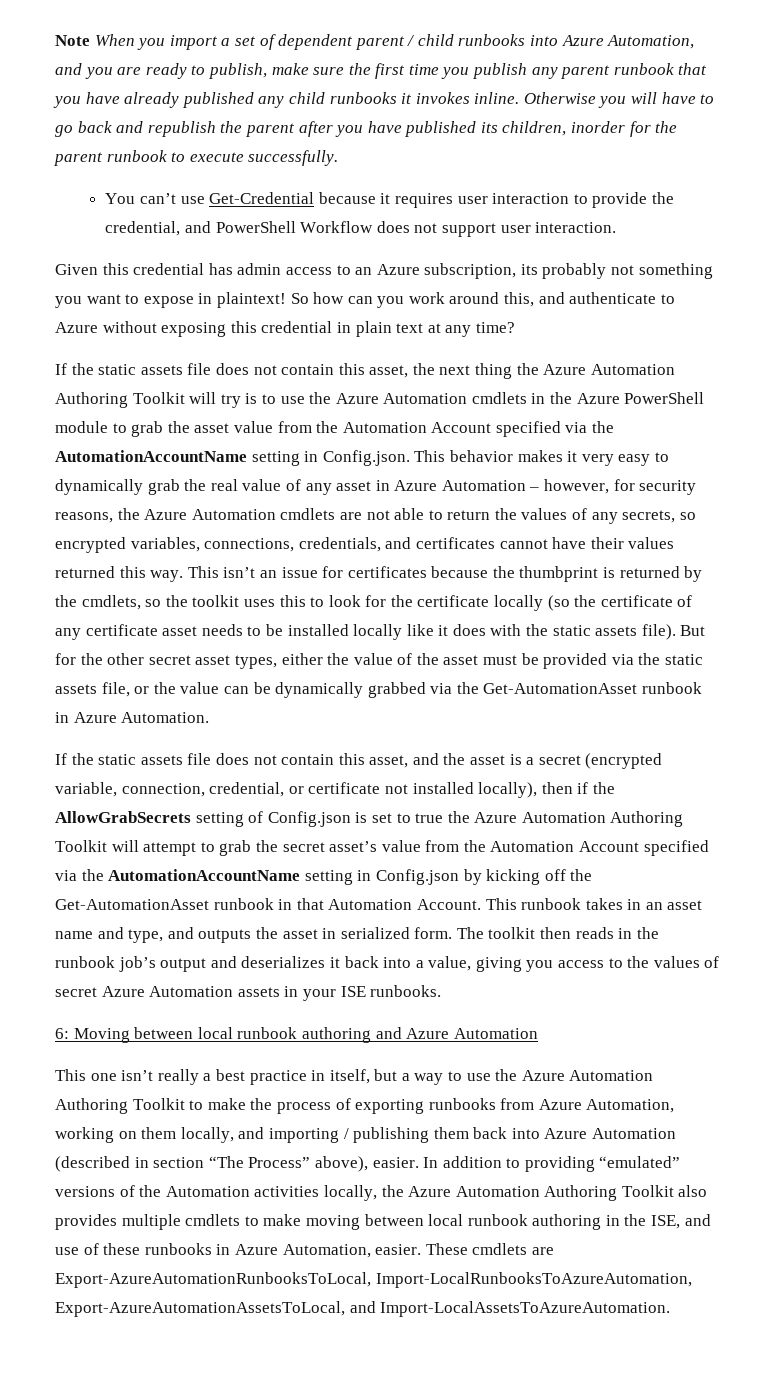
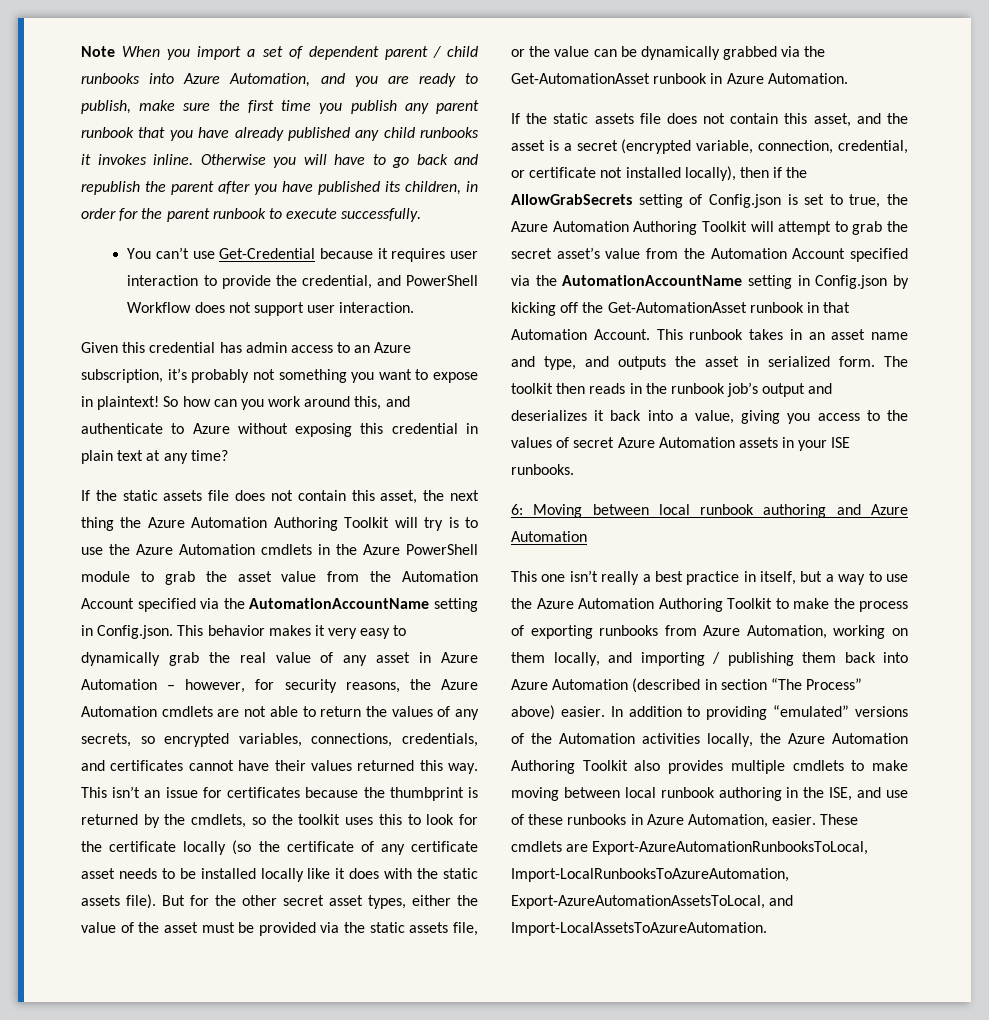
- Otherwise you will have to go back and republish the parent after you have published its children, inorder for the parent runbook to execute successfully.
+ Otherwise you will have to go back and republish the parent after you have published its children, in order for the parent runbook to execute successfully.
- Given this credential has admin access to an Azure subscription, its probably not something you want to expose in plaintext!
+ Given this credential has admin access to an Azure subscription, it’s probably not something you want to expose in plaintext!
- If the static assets file does not contain this asset, and the asset is a secret (encrypted variable, connection, credential, or certificate not installed locally), then if the AllowGrabSecrets setting of Config.json is set to true the Azure Automation Authoring Toolkit will attempt to grab the secret asset’s value from the Automation Account specified via the AutomationAccountName setting in Config.json by kicking off the Get-AutomationAsset runbook in that Automation Account.
+ If the static assets file does not contain this asset, and the asset is a secret (encrypted variable, connection, credential, or certificate not installed locally), then if the AllowGrabSecrets setting of Config.json is set to true, the Azure Automation Authoring Toolkit will attempt to grab the secret asset’s value from the Automation Account specified via the AutomationAccountName setting in Config.json by kicking off the Get-AutomationAsset runbook in that Automation Account.
- This one isn’t really a best practice in itself, but a way to use the Azure Automation Authoring Toolkit to make the process of exporting runbooks from Azure Automation, working on them locally, and importing / publishing them back into Azure Automation (described in section “The Process” above), easier.
+ This one isn’t really a best practice in itself, but a way to use the Azure Automation Authoring Toolkit to make the process of exporting runbooks from Azure Automation, working on them locally, and importing / publishing them back into Azure Automation (described in section “The Process” above) easier.

